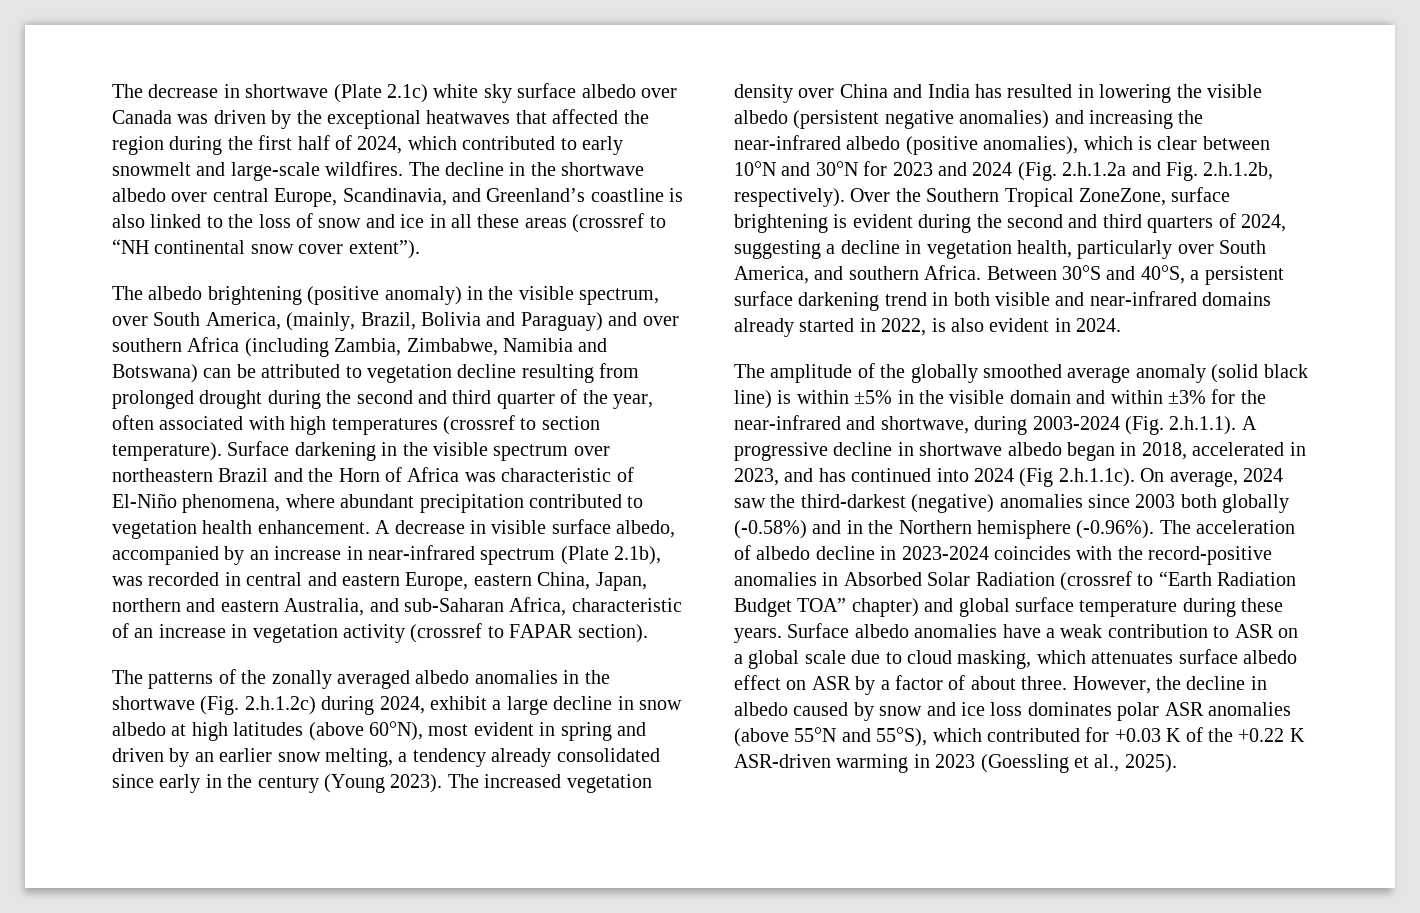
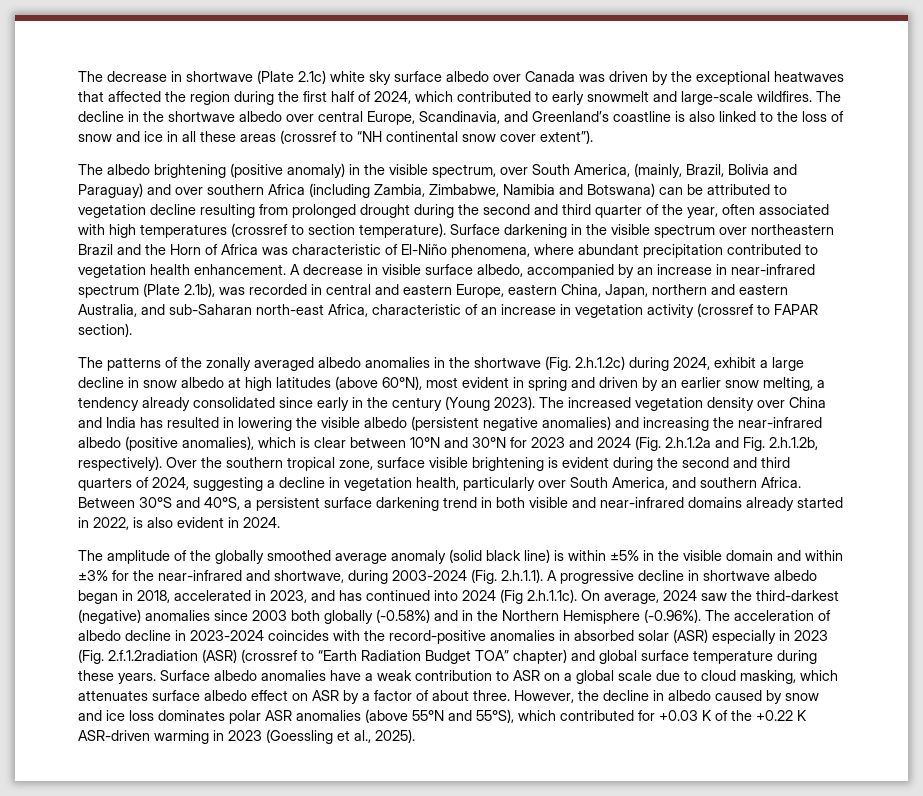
- A decrease in visible surface albedo, accompanied by an increase in near-infrared spectrum (Plate 2.1b), was recorded in central and eastern Europe, eastern China, Japan, northern and eastern Australia, and sub-Saharan Africa, characteristic of an increase in vegetation activity (crossref to FAPAR section).
+ A decrease in visible surface albedo, accompanied by an increase in near-infrared spectrum (Plate 2.1b), was recorded in central and eastern Europe, eastern China, Japan, northern and eastern Australia, and sub-Saharan north-east Africa, characteristic of an increase in vegetation activity (crossref to FAPAR section).
- Over the Southern Tropical ZoneZone, surface brightening is evident during the second and third quarters of 2024, suggesting a decline in vegetation health, particularly over South America, and southern Africa.
+ Over the southern tropical zone, surface visible brightening is evident during the second and third quarters of 2024, suggesting a decline in vegetation health, particularly over South America, and southern Africa.
- The amplitude of the globally smoothed average anomaly (solid black line) is within ±5% in the visible domain and within ±3% for the near-infrared and shortwave, during 2003-2024 (Fig. 2.h.1.1). A progressive decline in shortwave albedo began in 2018, accelerated in 2023, and has continued into 2024 (Fig 2.h.1.1c). On average, 2024 saw the third-darkest (negative) anomalies since 2003 both globally (-0.58%) and in the Northern hemisphere (-0.96%). The acceleration of albedo decline in 2023-2024 coincides with the record-positive anomalies in Absorbed Solar Radiation (crossref to “Earth Radiation Budget TOA” chapter) and global surface temperature during these years.
+ The amplitude of the globally smoothed average anomaly (solid black line) is within ±5% in the visible domain and within ±3% for the near-infrared and shortwave, during 2003-2024 (Fig. 2.h.1.1). A progressive decline in shortwave albedo began in 2018, accelerated in 2023, and has continued into 2024 (Fig 2.h.1.1c). On average, 2024 saw the third-darkest (negative) anomalies since 2003 both globally (-0.58%) and in the Northern Hemisphere (-0.96%). The acceleration of albedo decline in 2023-2024 coincides with the record-positive anomalies in absorbed solar (ASR) especially in 2023 (Fig. 2.f.1.2radiation (ASR) (crossref to “Earth Radiation Budget TOA” chapter) and global surface temperature during these years.

